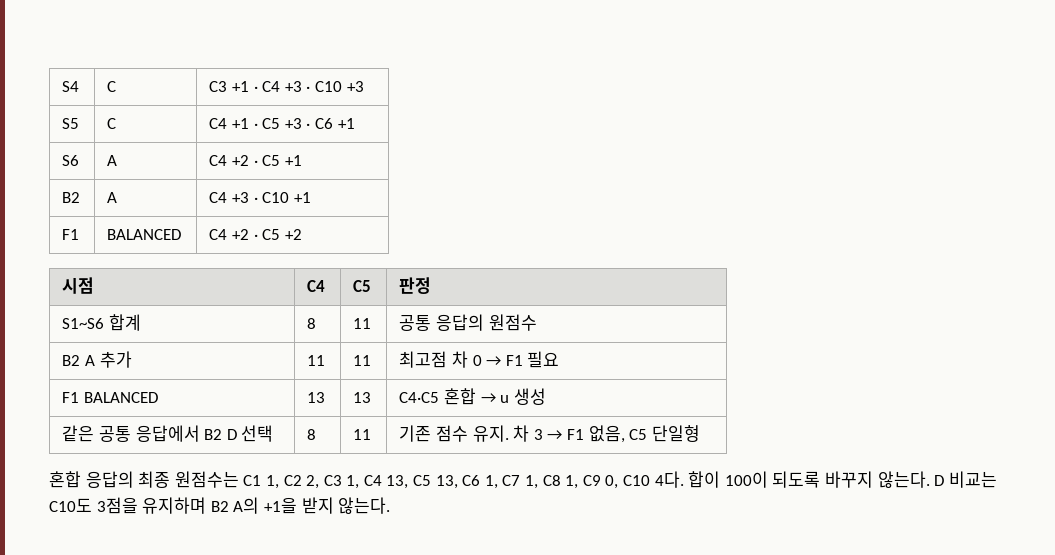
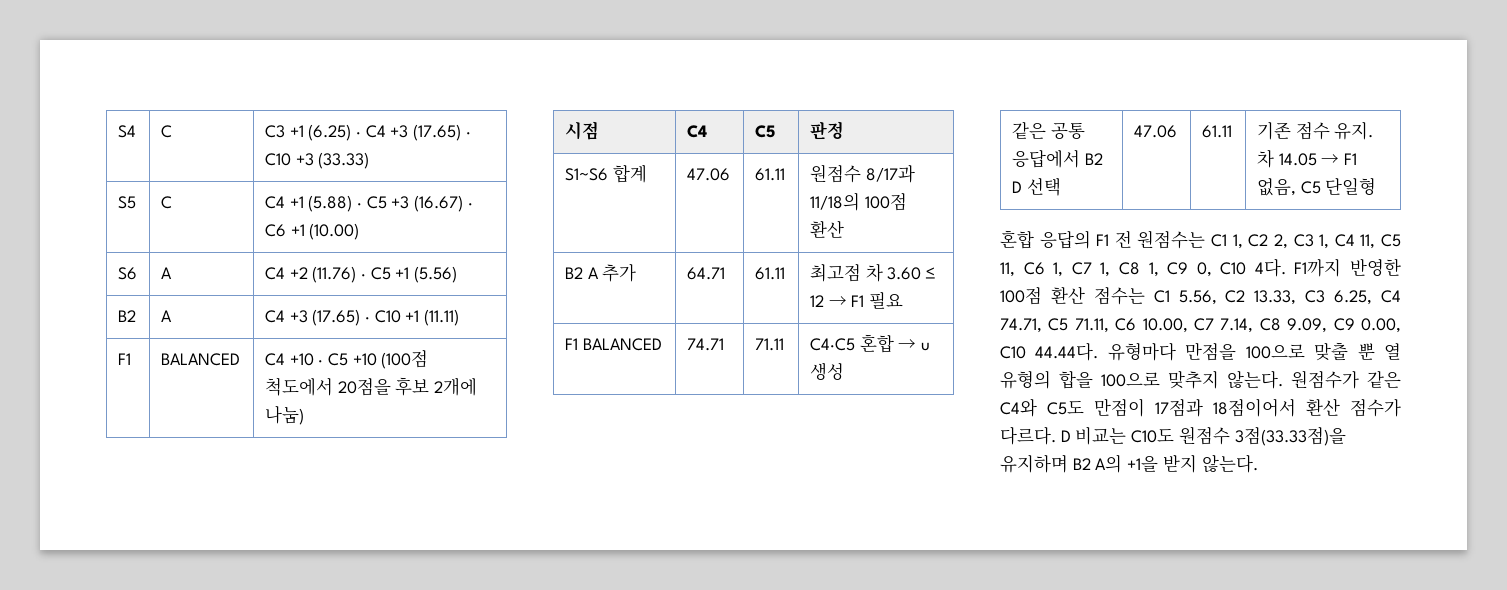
- S4 | C | C3 +1 · C4 +3 · C10 +3
+ S4 | C | C3 +1 (6.25) · C4 +3 (17.65) · C10 +3 (33.33)
- S5 | C | C4 +1 · C5 +3 · C6 +1
+ S5 | C | C4 +1 (5.88) · C5 +3 (16.67) · C6 +1 (10.00)
- S6 | A | C4 +2 · C5 +1
+ S6 | A | C4 +2 (11.76) · C5 +1 (5.56)
- B2 | A | C4 +3 · C10 +1
+ B2 | A | C4 +3 (17.65) · C10 +1 (11.11)
- F1 | BALANCED | C4 +2 · C5 +2
+ F1 | BALANCED | C4 +10 · C5 +10 (100점 척도에서 20점을 후보 2개에 나눔)
- S1~S6 합계 | 8 | 11 | 공통 응답의 원점수
+ S1~S6 합계 | 47.06 | 61.11 | 원점수 8/17과 11/18의 100점 환산
- B2 A 추가 | 11 | 11 | 최고점 차 0 → F1 필요
+ B2 A 추가 | 64.71 | 61.11 | 최고점 차 3.60 ≤ 12 → F1 필요
- F1 BALANCED | 13 | 13 | C4·C5 혼합 → u 생성
+ F1 BALANCED | 74.71 | 71.11 | C4·C5 혼합 → u 생성
- 같은 공통 응답에서 B2 D 선택 | 8 | 11 | 기존 점수 유지. 차 3 → F1 없음, C5 단일형
+ 같은 공통 응답에서 B2 D 선택 | 47.06 | 61.11 | 기존 점수 유지. 차 14.05 → F1 없음, C5 단일형
- 혼합 응답의 최종 원점수는 C1 1, C2 2, C3 1, C4 13, C5 13, C6 1, C7 1, C8 1, C9 0, C10 4다.
+ 혼합 응답의 F1 전 원점수는 C1 1, C2 2, C3 1, C4 11, C5 11, C6 1, C7 1, C8 1, C9 0, C10 4다.
- 합이 100이 되도록 바꾸지 않는다.
+ F1까지 반영한 100점 환산 점수는 C1 5.56, C2 13.33, C3 6.25, C4 74.71, C5 71.11, C6 10.00, C7 7.14, C8 9.09, C9 0.00, C10 44.44다. 유형마다 만점을 100으로 맞출 뿐 열 유형의 합을 100으로 맞추지 않는다. 원점수가 같은 C4와 C5도 만점이 17점과 18점이어서 환산 점수가 다르다.
- D 비교는 C10도 3점을 유지하며 B2 A의 +1을 받지 않는다.
+ D 비교는 C10도 원점수 3점(33.33점)을 유지하며 B2 A의 +1을 받지 않는다.

